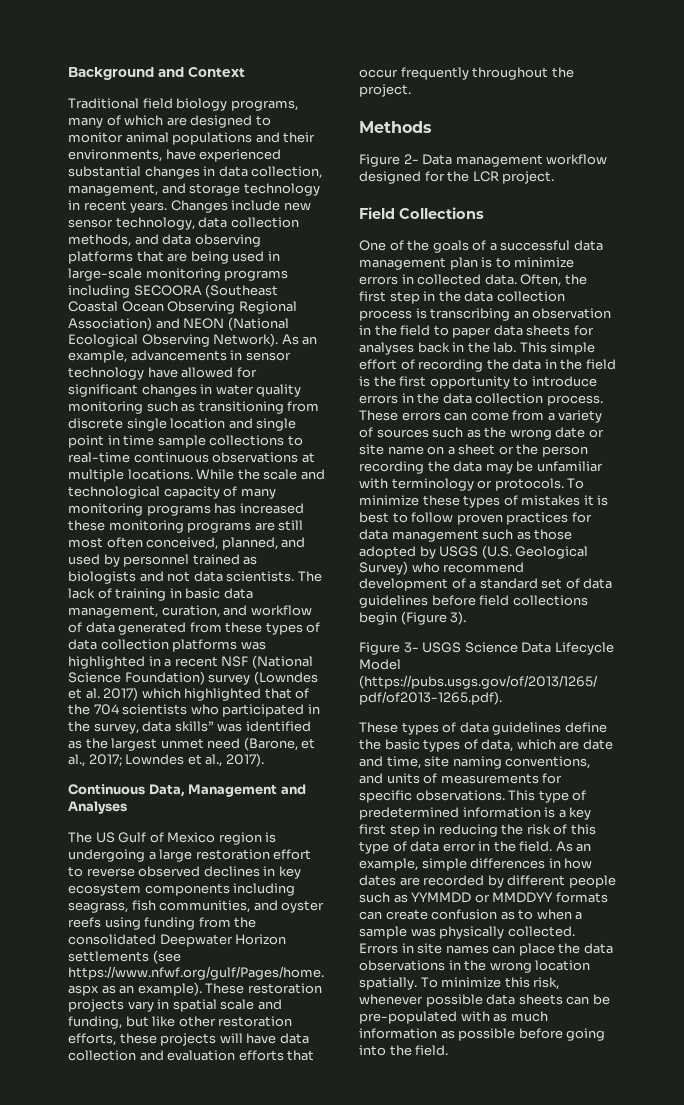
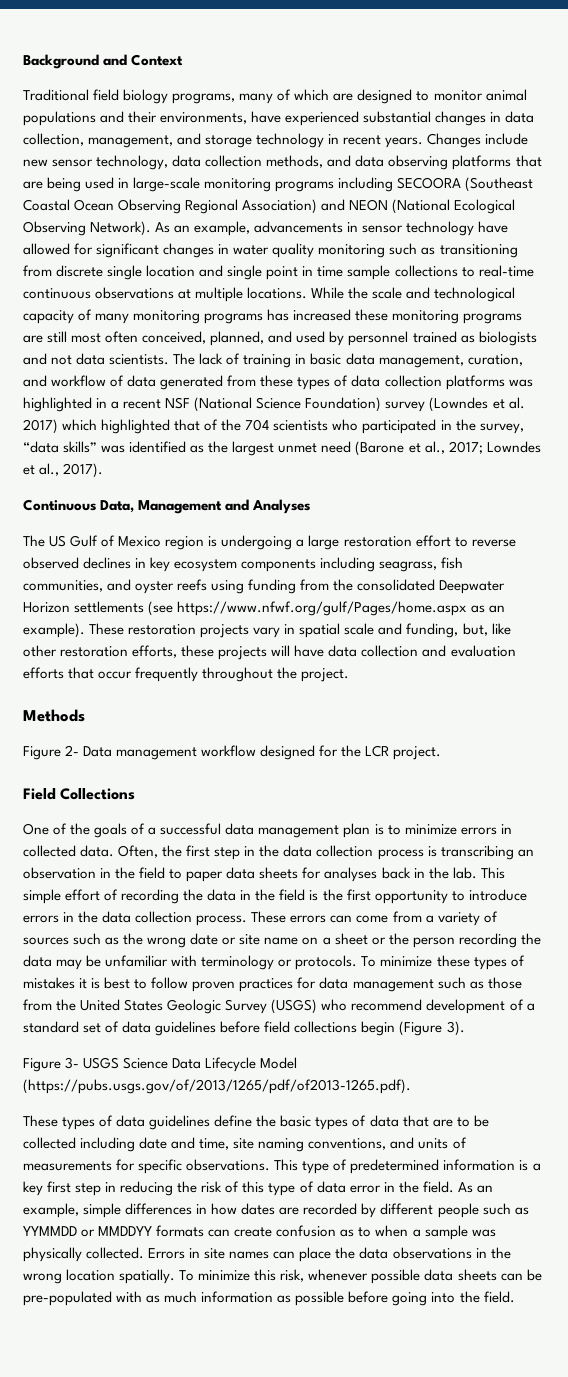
- The lack of training in basic data management, curation, and workflow of data generated from these types of data collection platforms was highlighted in a recent NSF (National Science Foundation) survey (Lowndes et al. 2017) which highlighted that of the 704 scientists who participated in the survey, data skills” was identified as the largest unmet need (Barone, et al., 2017;
+ The lack of training in basic data management, curation, and workflow of data generated from these types of data collection platforms was highlighted in a recent NSF (National Science Foundation) survey (Lowndes et al. 2017) which highlighted that of the 704 scientists who participated in the survey, “data skills” was identified as the largest unmet need (Barone et al., 2017;
- These restoration projects vary in spatial scale and funding, but like other restoration efforts, these projects will have data collection and evaluation efforts that occur frequently throughout the project.
+ These restoration projects vary in spatial scale and funding, but, like other restoration efforts, these projects will have data collection and evaluation efforts that occur frequently throughout the project.
- To minimize these types of mistakes it is best to follow proven practices for data management such as those adopted by USGS (U.S. Geological Survey) who recommend development of a standard set of data guidelines before field collections begin (Figure 3).
+ To minimize these types of mistakes it is best to follow proven practices for data management such as those from the United States Geologic Survey (USGS) who recommend development of a standard set of data guidelines before field collections begin (Figure 3).
- These types of data guidelines define the basic types of data, which are date and time, site naming conventions, and units of measurements for specific observations.
+ These types of data guidelines define the basic types of data that are to be collected including date and time, site naming conventions, and units of measurements for specific observations.

